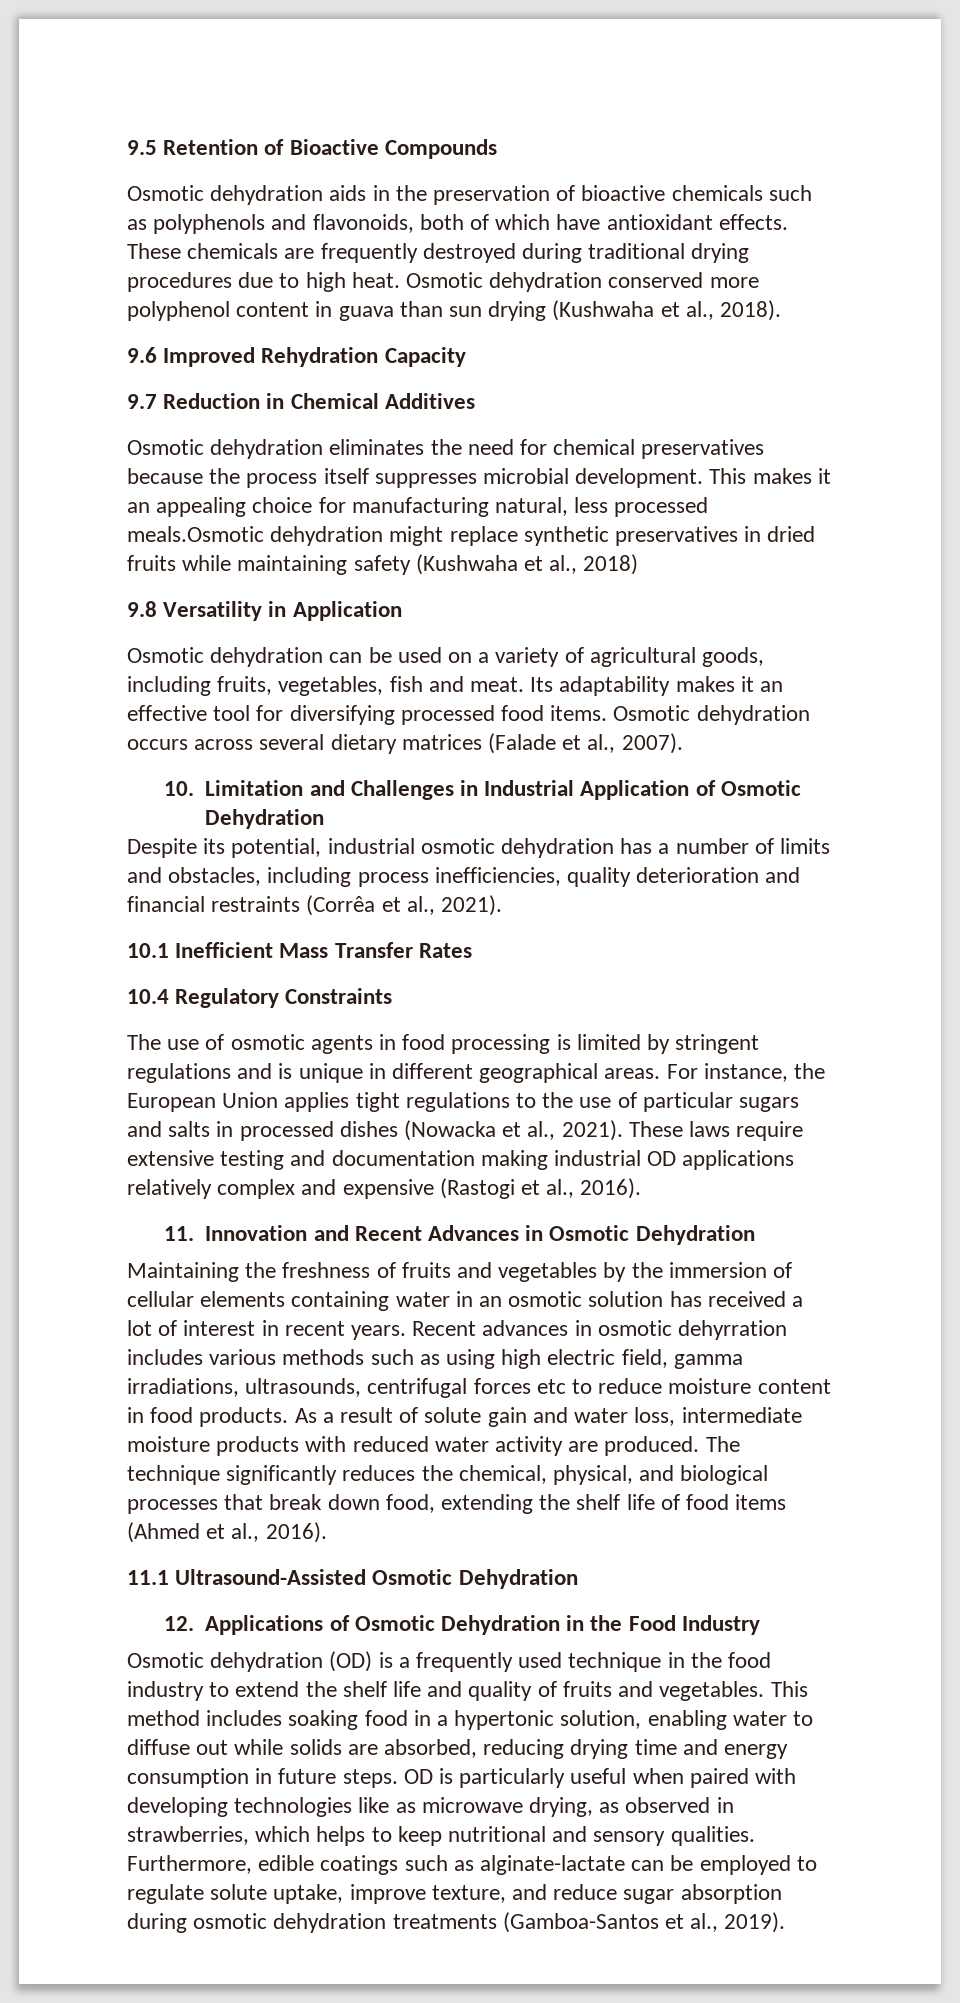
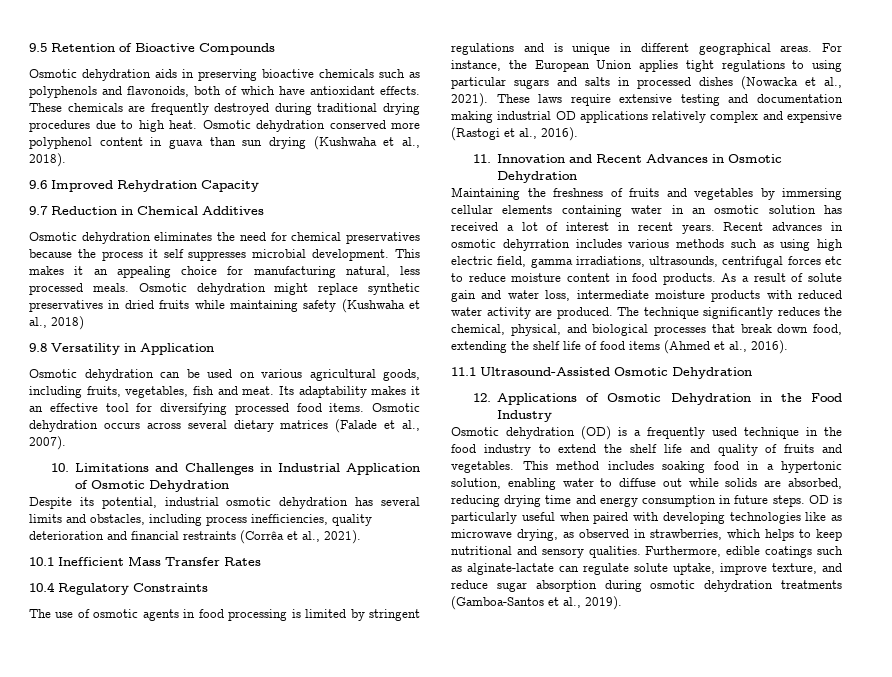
- Osmotic dehydration aids in the preservation of bioactive chemicals such as polyphenols and flavonoids, both of which have antioxidant effects.
+ Osmotic dehydration aids in preserving bioactive chemicals such as polyphenols and flavonoids, both of which have antioxidant effects.
- Osmotic dehydration eliminates the need for chemical preservatives because the process itself suppresses microbial development.
+ Osmotic dehydration eliminates the need for chemical preservatives because the process it self suppresses microbial development.
- This makes it an appealing choice for manufacturing natural, less processed meals.Osmotic dehydration might replace synthetic preservatives in dried fruits while maintaining safety (Kushwaha et al., 2018)
+ This makes it an appealing choice for manufacturing natural, less processed meals. Osmotic dehydration might replace synthetic preservatives in dried fruits while maintaining safety (Kushwaha et al., 2018)
- Osmotic dehydration can be used on a variety of agricultural goods, including fruits, vegetables, fish and meat.
+ Osmotic dehydration can be used on various agricultural goods, including fruits, vegetables, fish and meat.
- 10. Limitation and Challenges in Industrial Application of Osmotic Dehydration
+ 10. Limitations and Challenges in Industrial Application of Osmotic Dehydration
- Despite its potential, industrial osmotic dehydration has a number of limits and obstacles, including process inefficiencies, quality deterioration and financial restraints (Corrêa et al., 2021).
+ Despite its potential, industrial osmotic dehydration has several limits and obstacles, including process inefficiencies, quality deterioration and financial restraints (Corrêa et al., 2021).
- For instance, the European Union applies tight regulations to the use of particular sugars and salts in processed dishes (Nowacka et al., 2021).
+ For instance, the European Union applies tight regulations to using particular sugars and salts in processed dishes (Nowacka et al., 2021).
- Maintaining the freshness of fruits and vegetables by the immersion of cellular elements containing water in an osmotic solution has received a lot of interest in recent years.
+ Maintaining the freshness of fruits and vegetables by immersing cellular elements containing water in an osmotic solution has received a lot of interest in recent years.
- Furthermore, edible coatings such as alginate-lactate can be employed to regulate solute uptake, improve texture, and reduce sugar absorption during osmotic dehydration treatments (Gamboa-Santos et al., 2019).
+ Furthermore, edible coatings such as alginate-lactate can regulate solute uptake, improve texture, and reduce sugar absorption during osmotic dehydration treatments (Gamboa-Santos et al., 2019).

